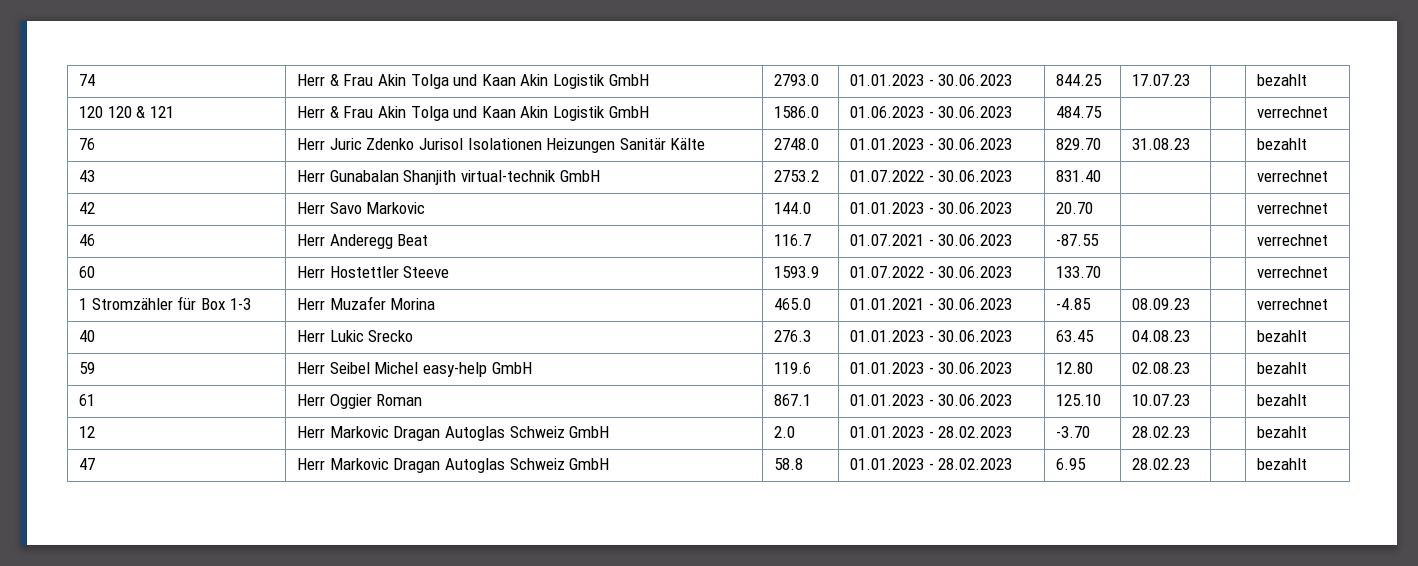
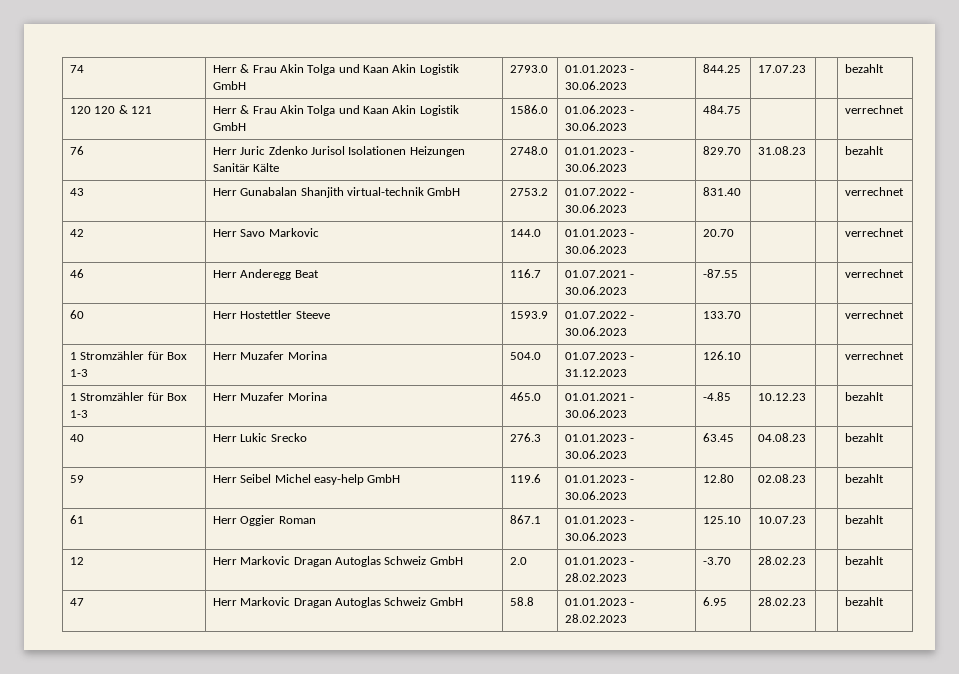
+ 1 Stromzähler für Box 1-3 | Herr Muzafer Morina | 504.0 | 01.07.2023 - 31.12.2023 | 126.10 | | | verrechnet
- 1 Stromzähler für Box 1-3 | Herr Muzafer Morina | 465.0 | 01.01.2021 - 30.06.2023 | -4.85 | 08.09.23 | | verrechnet
+ 1 Stromzähler für Box 1-3 | Herr Muzafer Morina | 465.0 | 01.01.2021 - 30.06.2023 | -4.85 | 10.12.23 | | bezahlt

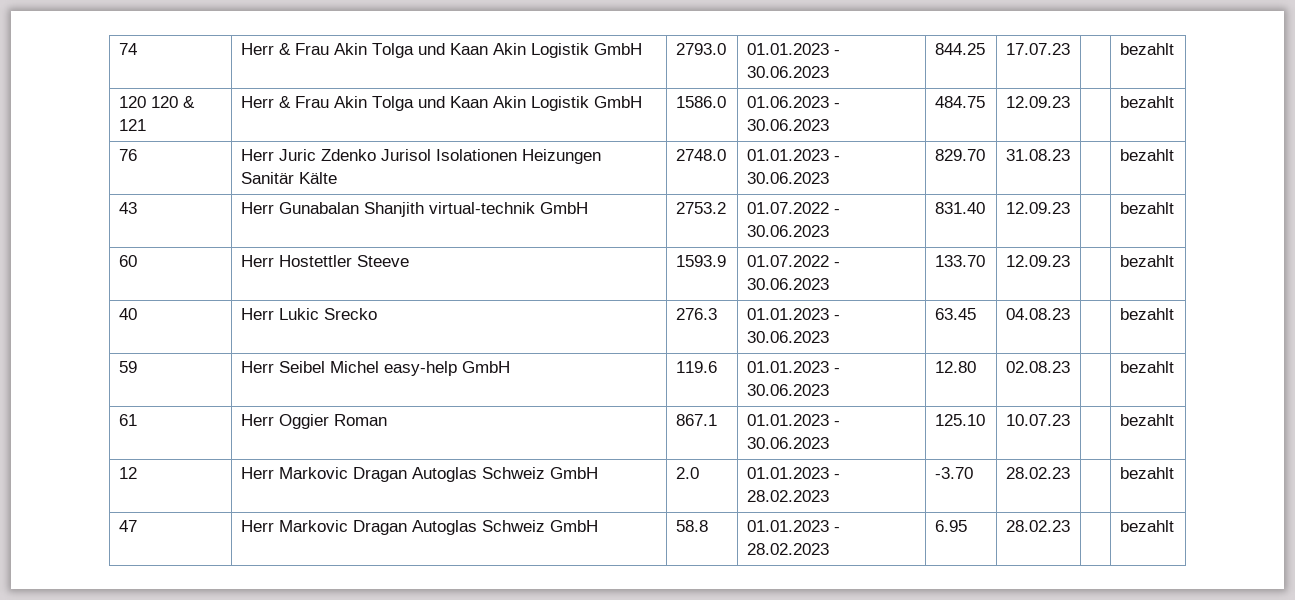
- 120 120 & 121 | Herr & Frau Akin Tolga und Kaan Akin Logistik GmbH | 1586.0 | 01.06.2023 - 30.06.2023 | 484.75 | | | verrechnet
+ 120 120 & 121 | Herr & Frau Akin Tolga und Kaan Akin Logistik GmbH | 1586.0 | 01.06.2023 - 30.06.2023 | 484.75 | 12.09.23 | | bezahlt
- 43 | Herr Gunabalan Shanjith virtual-technik GmbH | 2753.2 | 01.07.2022 - 30.06.2023 | 831.40 | | | verrechnet
- 42 | Herr Savo Markovic | 144.0 | 01.01.2023 - 30.06.2023 | 20.70 | | | verrechnet
- 46 | Herr Anderegg Beat | 116.7 | 01.07.2021 - 30.06.2023 | -87.55 | | | verrechnet
+ 43 | Herr Gunabalan Shanjith virtual-technik GmbH | 2753.2 | 01.07.2022 - 30.06.2023 | 831.40 | 12.09.23 | | bezahlt
- 60 | Herr Hostettler Steeve | 1593.9 | 01.07.2022 - 30.06.2023 | 133.70 | | | verrechnet
- 1 Stromzähler für Box 1-3 | Herr Muzafer Morina | 504.0 | 01.07.2023 - 31.12.2023 | 126.10 | | | verrechnet
- 1 Stromzähler für Box 1-3 | Herr Muzafer Morina | 465.0 | 01.01.2021 - 30.06.2023 | -4.85 | 10.12.23 | | bezahlt
+ 60 | Herr Hostettler Steeve | 1593.9 | 01.07.2022 - 30.06.2023 | 133.70 | 12.09.23 | | bezahlt

